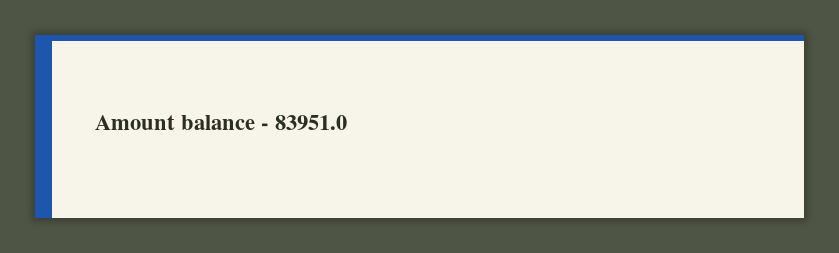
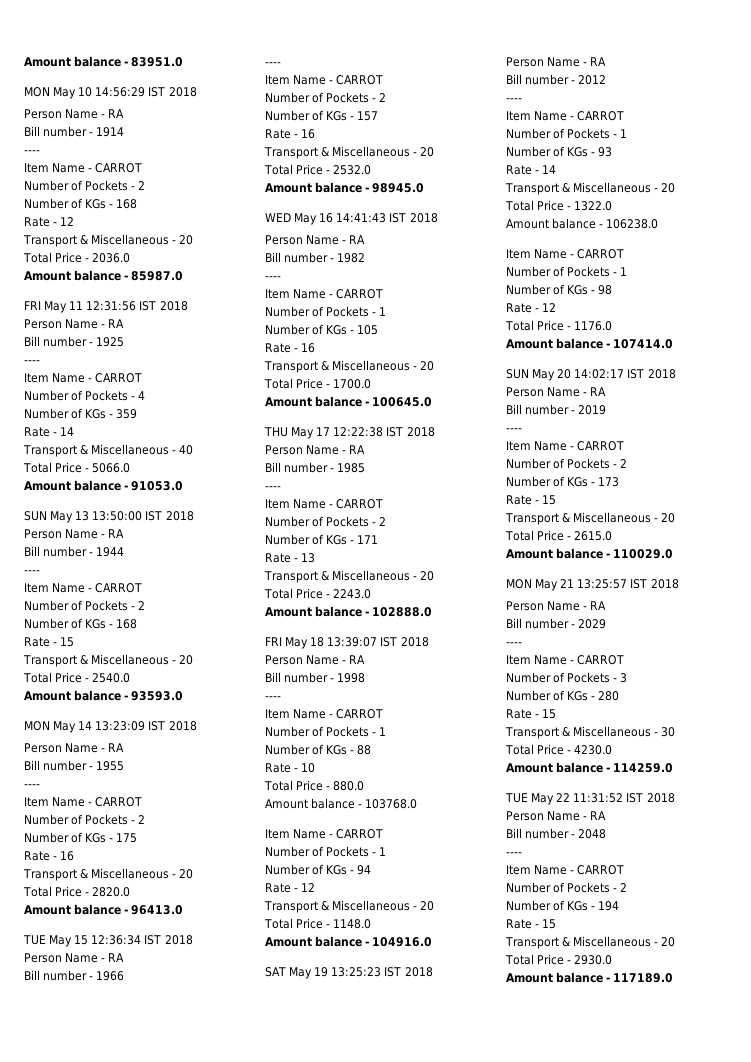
+ MON May 10 14:56:29 IST 2018
+ Person Name - RA
+ Bill number - 1914
+ ----
+ Item Name - CARROT
+ Number of Pockets - 2
+ Number of KGs - 168
+ Rate - 12
+ Transport & Miscellaneous - 20
+ Total Price - 2036.0
+ Amount balance - 85987.0
+ FRI May 11 12:31:56 IST 2018
+ Person Name - RA
+ Bill number - 1925
+ ----
+ Item Name - CARROT
+ Number of Pockets - 4
+ Number of KGs - 359
+ Rate - 14
+ Transport & Miscellaneous - 40
+ Total Price - 5066.0
+ Amount balance - 91053.0
+ SUN May 13 13:50:00 IST 2018
+ Person Name - RA
+ Bill number - 1944
+ ----
+ Item Name - CARROT
+ Number of Pockets - 2
+ Number of KGs - 168
+ Rate - 15
+ Transport & Miscellaneous - 20
+ Total Price - 2540.0
+ Amount balance - 93593.0
+ MON May 14 13:23:09 IST 2018
+ Person Name - RA
+ Bill number - 1955
+ ----
+ Item Name - CARROT
+ Number of Pockets - 2
+ Number of KGs - 175
+ Rate - 16
+ Transport & Miscellaneous - 20
+ Total Price - 2820.0
+ Amount balance - 96413.0
+ TUE May 15 12:36:34 IST 2018
+ Person Name - RA
+ Bill number - 1966
+ ----
+ Item Name - CARROT
+ Number of Pockets - 2
+ Number of KGs - 157
+ Rate - 16
+ Transport & Miscellaneous - 20
+ Total Price - 2532.0
+ Amount balance - 98945.0
+ WED May 16 14:41:43 IST 2018
+ Person Name - RA
+ Bill number - 1982
+ ----
+ Item Name - CARROT
+ Number of Pockets - 1
+ Number of KGs - 105
+ Rate - 16
+ Transport & Miscellaneous - 20
+ Total Price - 1700.0
+ Amount balance - 100645.0
+ THU May 17 12:22:38 IST 2018
+ Person Name - RA
+ Bill number - 1985
+ ----
+ Item Name - CARROT
+ Number of Pockets - 2
+ Number of KGs - 171
+ Rate - 13
+ Transport & Miscellaneous - 20
+ Total Price - 2243.0
+ Amount balance - 102888.0
+ FRI May 18 13:39:07 IST 2018
+ Person Name - RA
+ Bill number - 1998
+ ----
+ Item Name - CARROT
+ Number of Pockets - 1
+ Number of KGs - 88
+ Rate - 10
+ Total Price - 880.0
+ Amount balance - 103768.0
+ Item Name - CARROT
+ Number of Pockets - 1
+ Number of KGs - 94
+ Rate - 12
+ Transport & Miscellaneous - 20
+ Total Price - 1148.0
+ Amount balance - 104916.0
+ SAT May 19 13:25:23 IST 2018
+ Person Name - RA
+ Bill number - 2012
+ ----
+ Item Name - CARROT
+ Number of Pockets - 1
+ Number of KGs - 93
+ Rate - 14
+ Transport & Miscellaneous - 20
+ Total Price - 1322.0
+ Amount balance - 106238.0
+ Item Name - CARROT
+ Number of Pockets - 1
+ Number of KGs - 98
+ Rate - 12
+ Total Price - 1176.0
+ Amount balance - 107414.0
+ SUN May 20 14:02:17 IST 2018
+ Person Name - RA
+ Bill number - 2019
+ ----
+ Item Name - CARROT
+ Number of Pockets - 2
+ Number of KGs - 173
+ Rate - 15
+ Transport & Miscellaneous - 20
+ Total Price - 2615.0
+ Amount balance - 110029.0
+ MON May 21 13:25:57 IST 2018
+ Person Name - RA
+ Bill number - 2029
+ ----
+ Item Name - CARROT
+ Number of Pockets - 3
+ Number of KGs - 280
+ Rate - 15
+ Transport & Miscellaneous - 30
+ Total Price - 4230.0
+ Amount balance - 114259.0
+ TUE May 22 11:31:52 IST 2018
+ Person Name - RA
+ Bill number - 2048
+ ----
+ Item Name - CARROT
+ Number of Pockets - 2
+ Number of KGs - 194
+ Rate - 15
+ Transport & Miscellaneous - 20
+ Total Price - 2930.0
+ Amount balance - 117189.0

